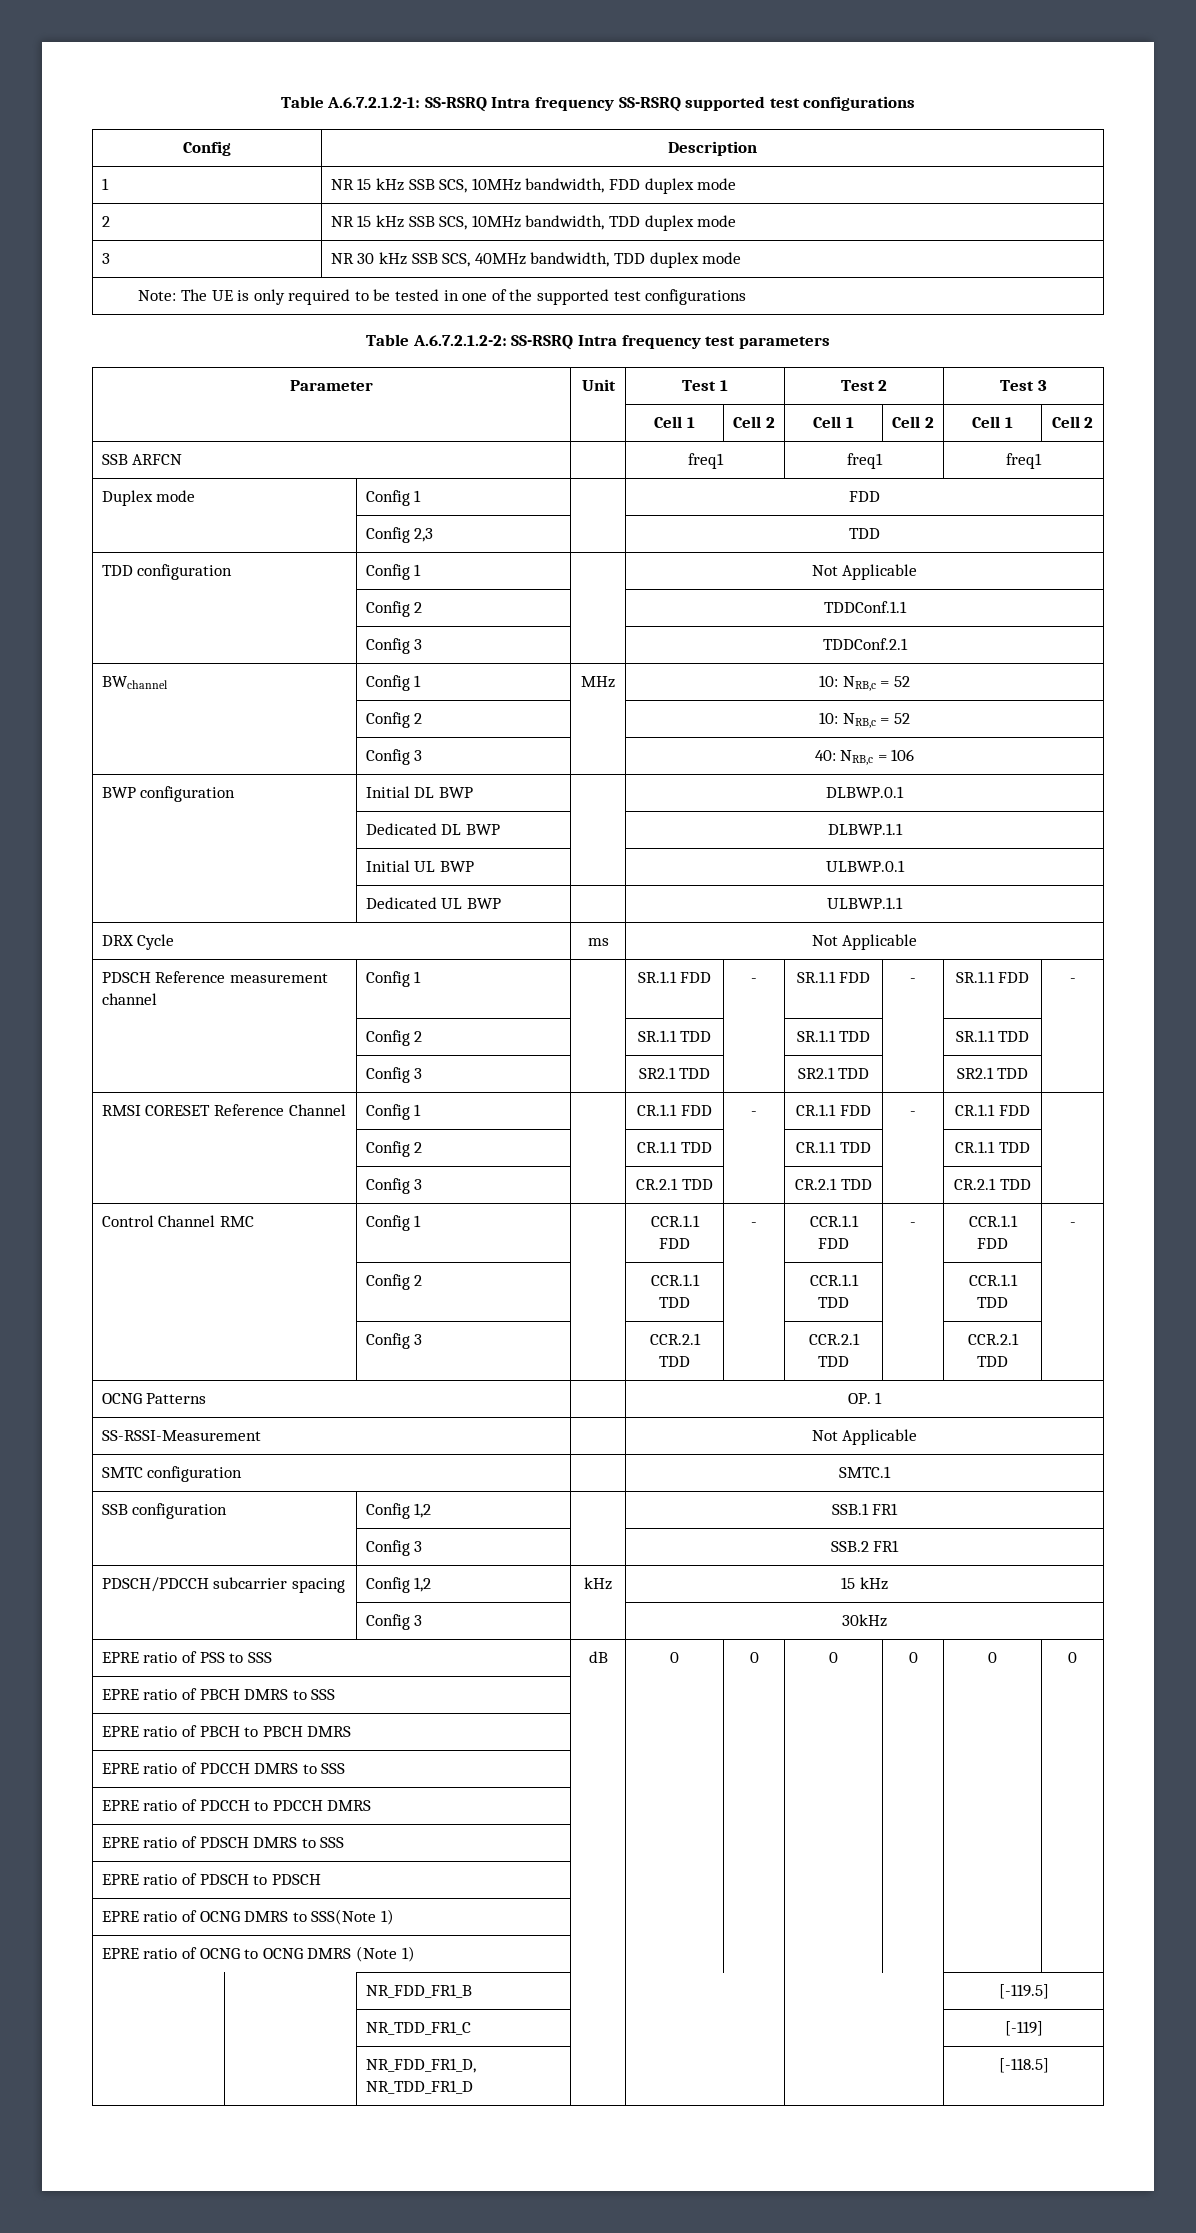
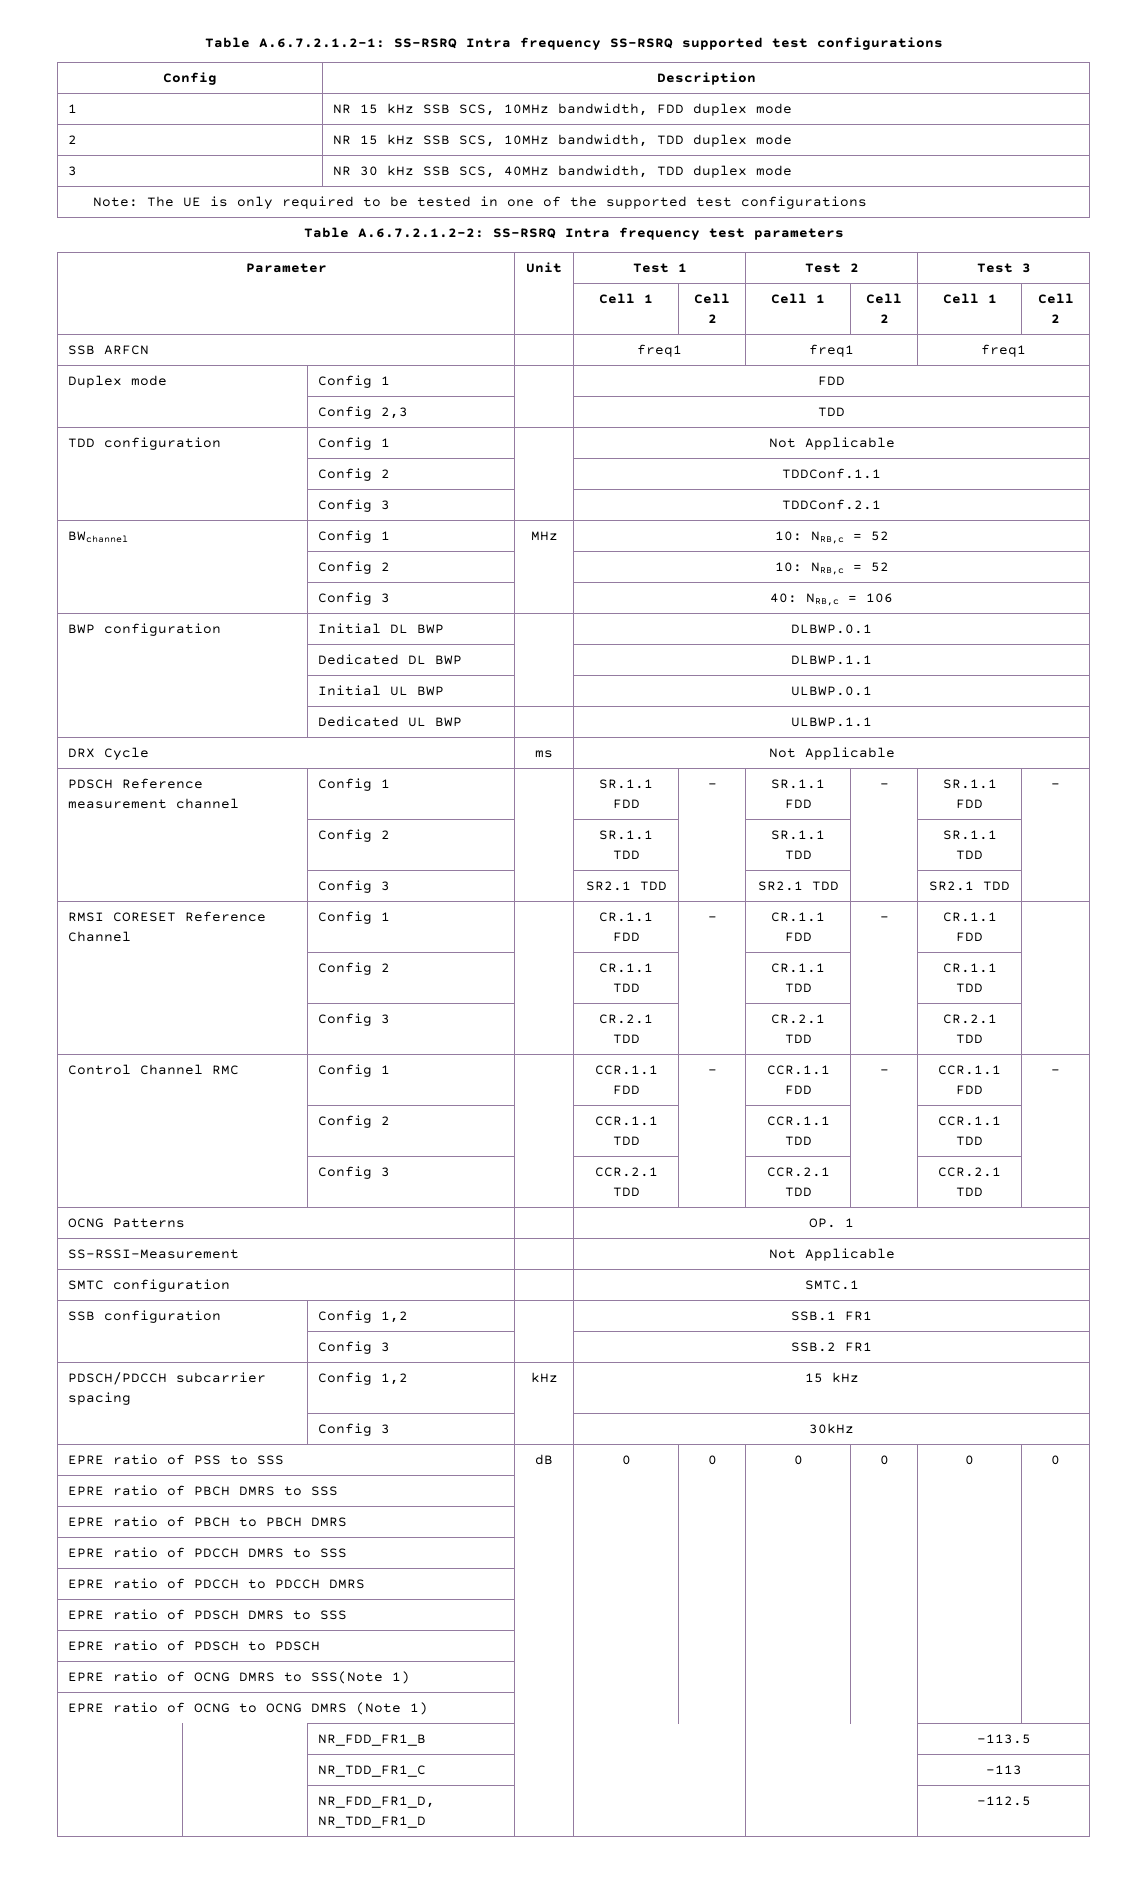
- | | NR_FDD_FR1_B | | | | [-119.5]
+ | | NR_FDD_FR1_B | | | | -113.5
- | | NR_TDD_FR1_C | | | | [-119]
+ | | NR_TDD_FR1_C | | | | -113
- | | NR_FDD_FR1_D, NR_TDD_FR1_D | | | | [-118.5]
+ | | NR_FDD_FR1_D, NR_TDD_FR1_D | | | | -112.5

